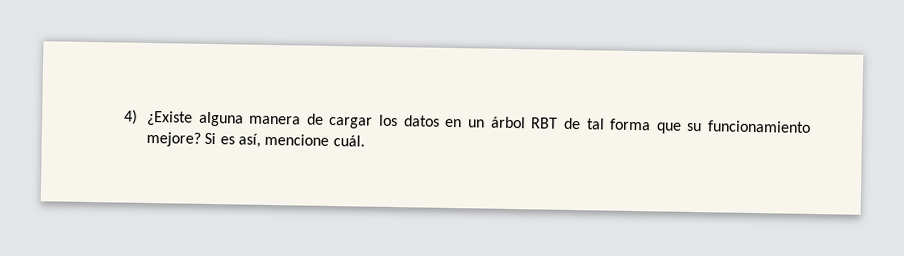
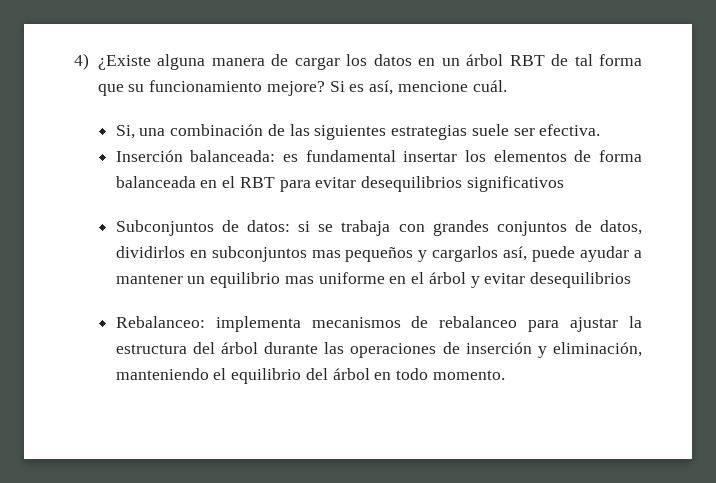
+ Si, una combinación de las siguientes estrategias suele ser efectiva.
+ Inserción balanceada: es fundamental insertar los elementos de forma balanceada en el RBT para evitar desequilibrios significativos
+ Subconjuntos de datos: si se trabaja con grandes conjuntos de datos, dividirlos en subconjuntos mas pequeños y cargarlos así, puede ayudar a mantener un equilibrio mas uniforme en el árbol y evitar desequilibrios
+ Rebalanceo: implementa mecanismos de rebalanceo para ajustar la estructura del árbol durante las operaciones de inserción y eliminación, manteniendo el equilibrio del árbol en todo momento.

